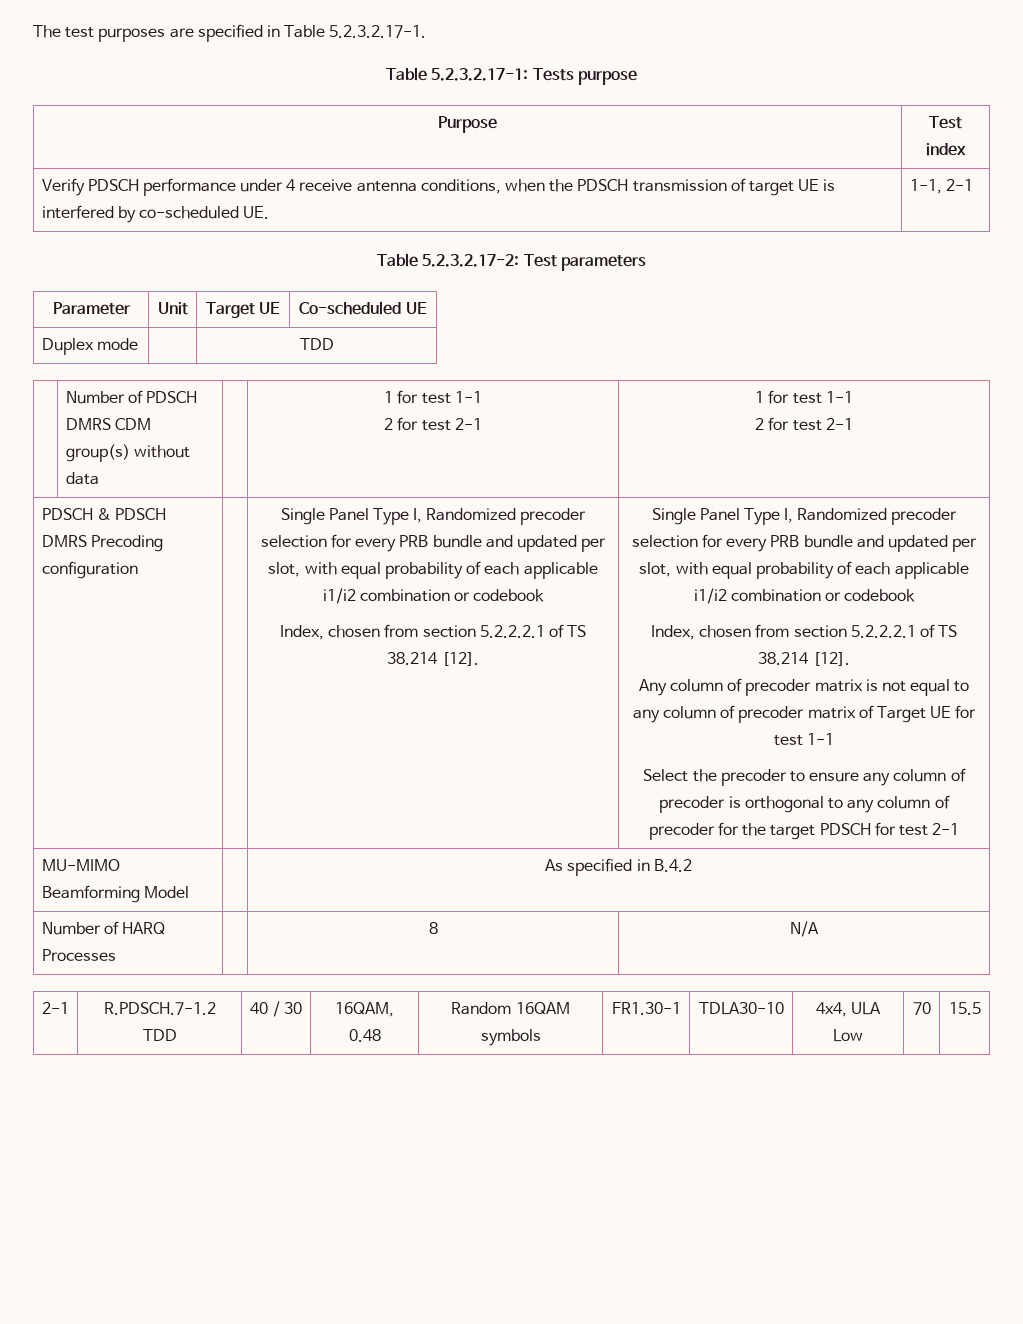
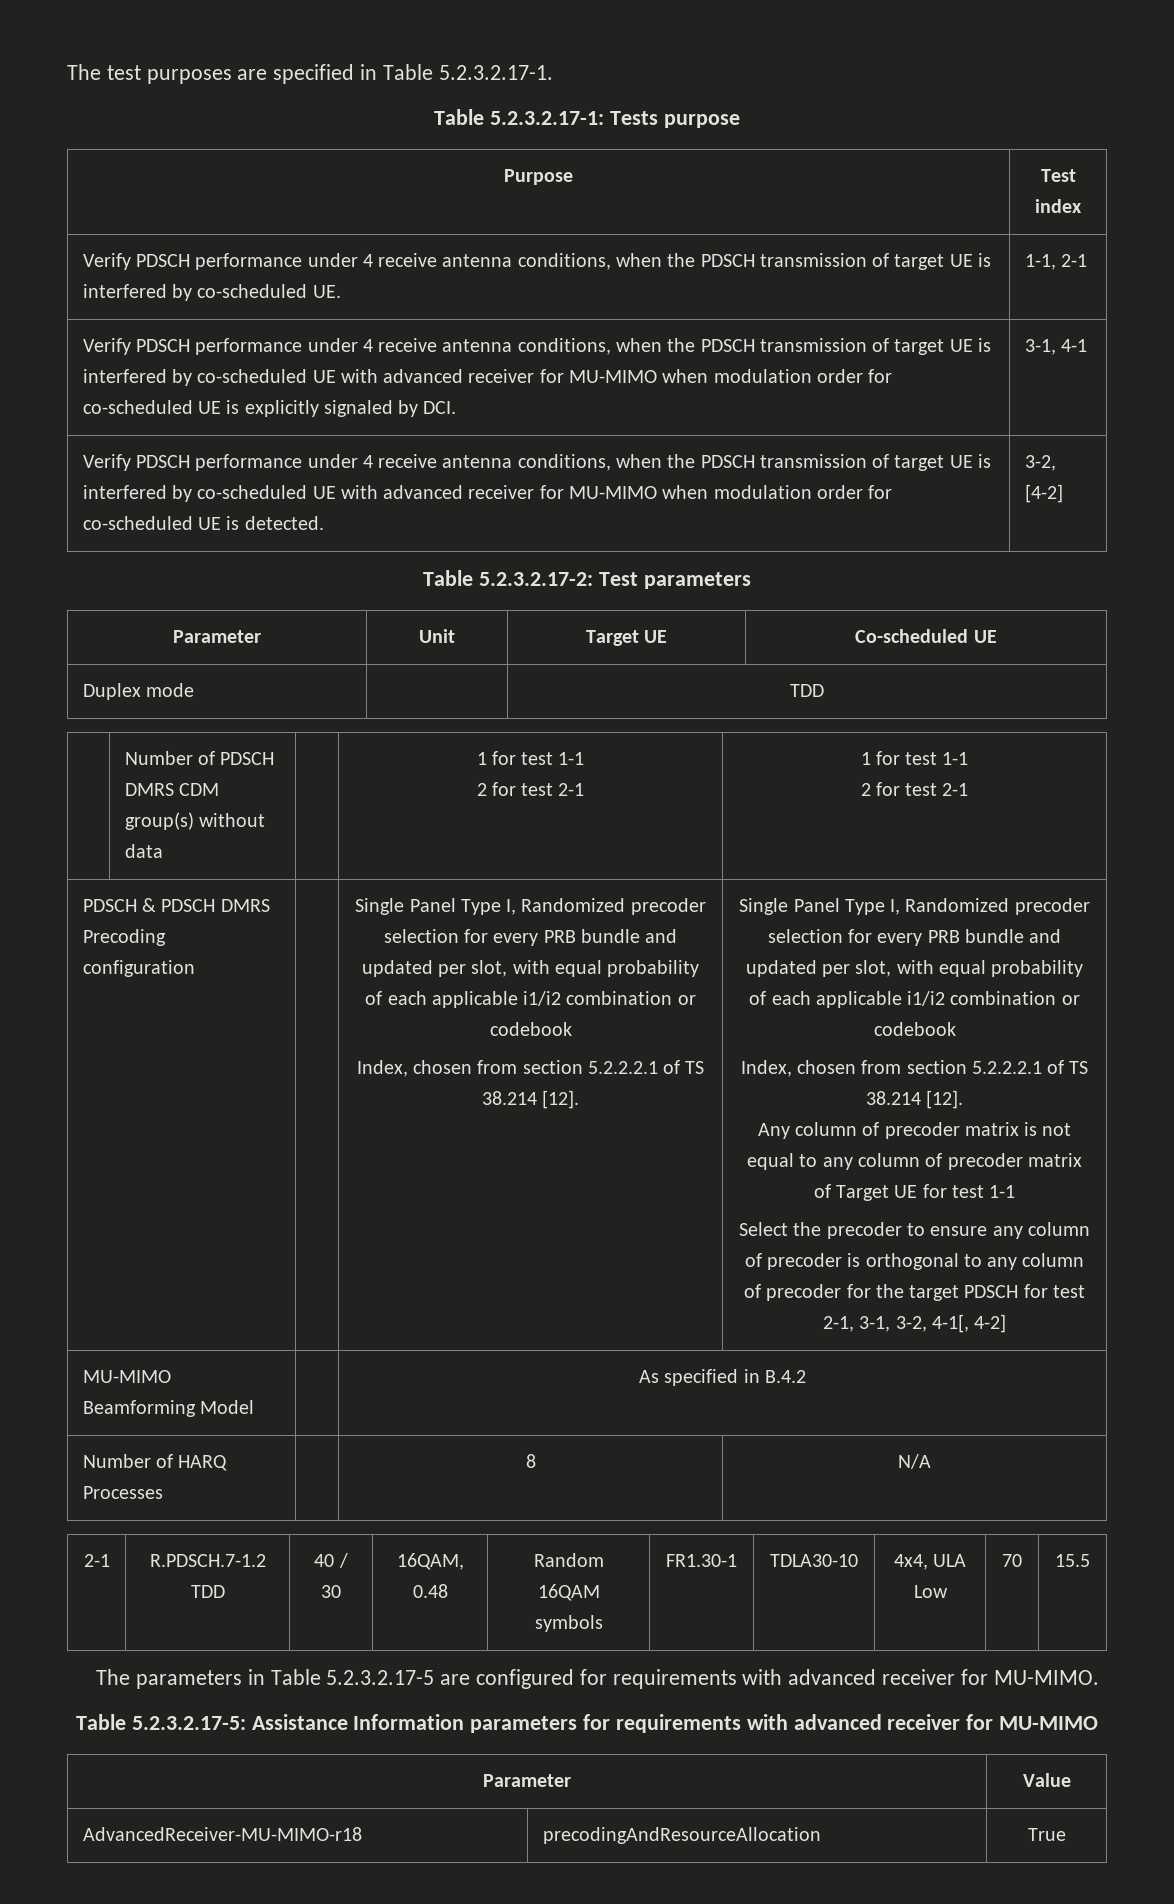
+ Verify PDSCH performance under 4 receive antenna conditions, when the PDSCH transmission of target UE is interfered by co-scheduled UE with advanced receiver for MU-MIMO when modulation order for co-scheduled UE is explicitly signaled by DCI. | 3-1, 4-1
+ Verify PDSCH performance under 4 receive antenna conditions, when the PDSCH transmission of target UE is interfered by co-scheduled UE with advanced receiver for MU-MIMO when modulation order for co-scheduled UE is detected. | 3-2, [4-2]
- Select the precoder to ensure any column of precoder is orthogonal to any column of precoder for the target PDSCH for test 2-1
+ Select the precoder to ensure any column of precoder is orthogonal to any column of precoder for the target PDSCH for test 2-1, 3-1, 3-2, 4-1[, 4-2]
+ The parameters in Table 5.2.3.2.17-5 are configured for requirements with advanced receiver for MU-MIMO.
+ Table 5.2.3.2.17-5: Assistance Information parameters for requirements with advanced receiver for MU-MIMO
+ Parameter | Value
+ AdvancedReceiver-MU-MIMO-r18 | precodingAndResourceAllocation | True

